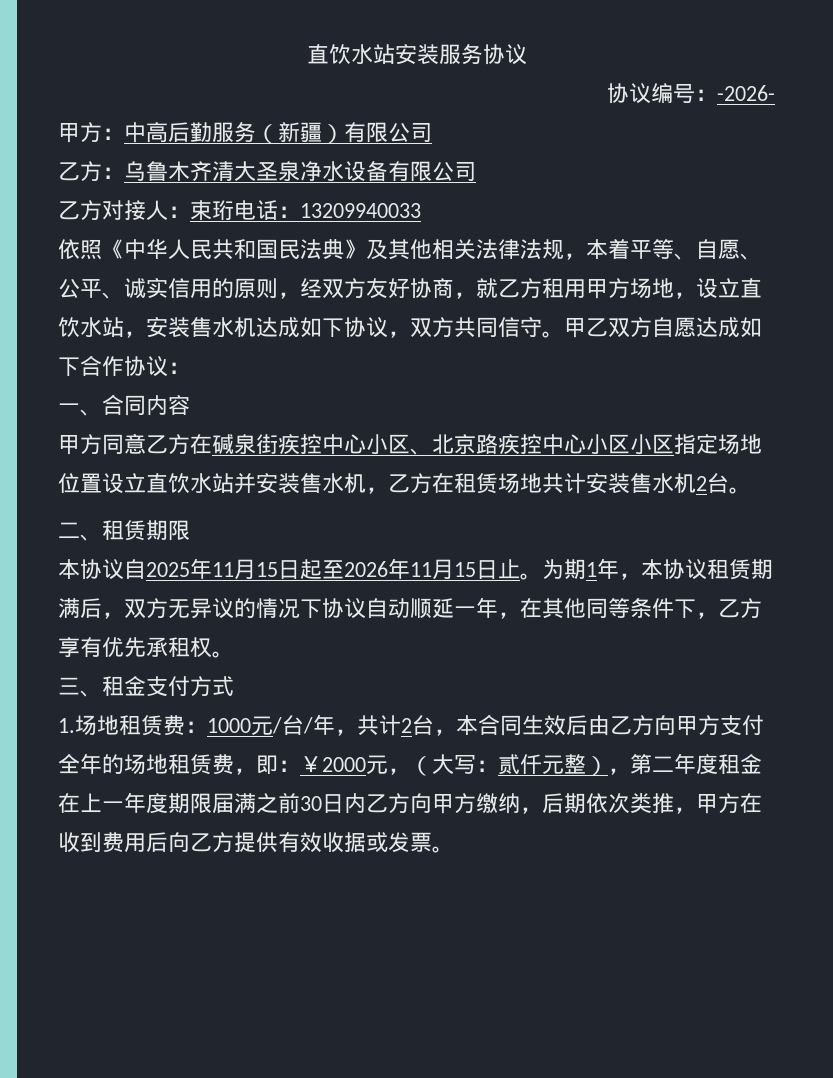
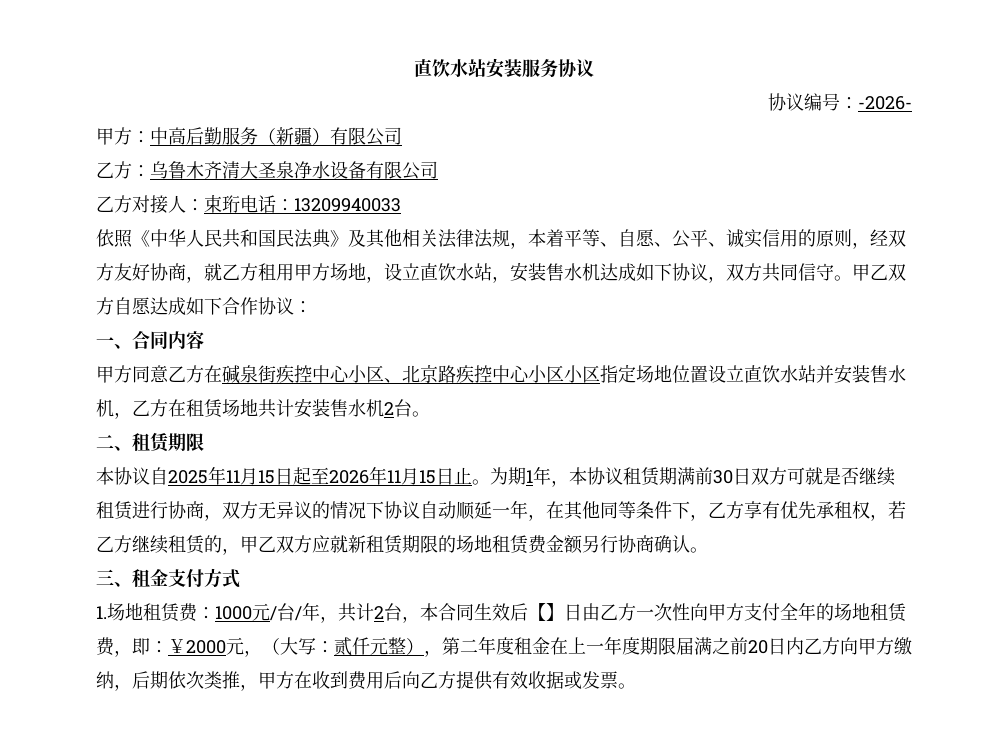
- 为期1年，本协议租赁期满后，双方无异议的情况下协议自动顺延一年，在其他同等条件下，乙方享有优先承租权。
+ 为期1年，本协议租赁期满前30日双方可就是否继续租赁进行协商，双方无异议的情况下协议自动顺延一年，在其他同等条件下，乙方享有优先承租权，若乙方继续租赁的，甲乙双方应就新租赁期限的场地租赁费金额另行协商确认。
- 1.场地租赁费：1000元/台/年，共计2台，本合同生效后由乙方向甲方支付全年的场地租赁费，即：￥2000元，（大写：贰仟元整），第二年度租金在上一年度期限届满之前30日内乙方向甲方缴纳，后期依次类推，甲方在收到费用后向乙方提供有效收据或发票。
+ 1.场地租赁费：1000元/台/年，共计2台，本合同生效后【】日由乙方一次性向甲方支付全年的场地租赁费，即：￥2000元，（大写：贰仟元整），第二年度租金在上一年度期限届满之前20日内乙方向甲方缴纳，后期依次类推，甲方在收到费用后向乙方提供有效收据或发票。

